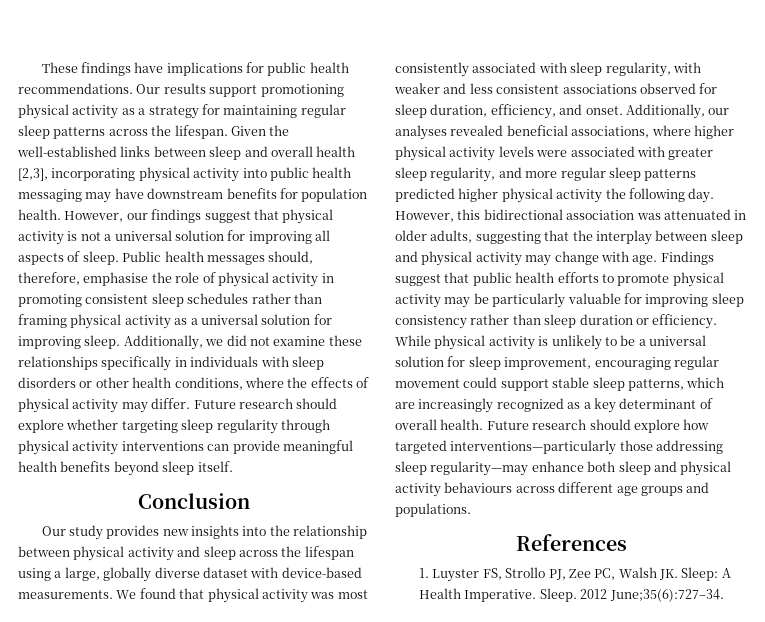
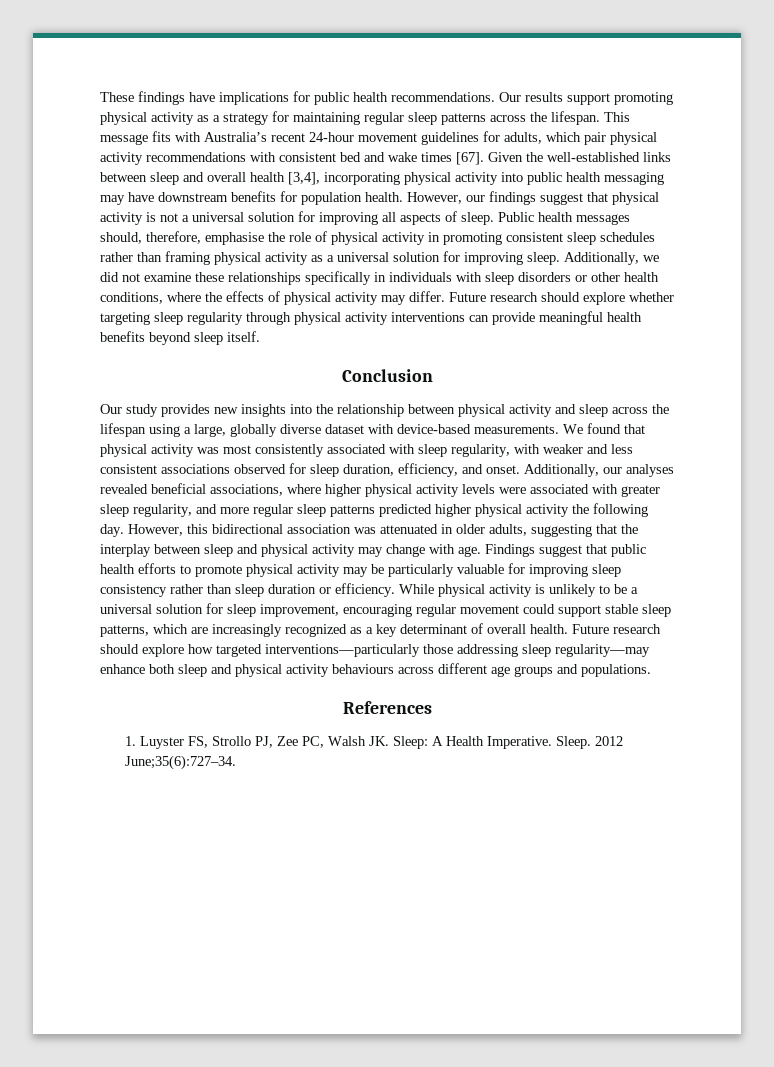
- Our results support promotioning physical activity as a strategy for maintaining regular sleep patterns across the lifespan.
+ Our results support promoting physical activity as a strategy for maintaining regular sleep patterns across the lifespan.
+ This message fits with Australia’s recent 24-hour movement guidelines for adults, which pair physical activity recommendations with consistent bed and wake times [67].
- Given the well-established links between sleep and overall health [2,3], incorporating physical activity into public health messaging may have downstream benefits for population health.
+ Given the well-established links between sleep and overall health [3,4], incorporating physical activity into public health messaging may have downstream benefits for population health.

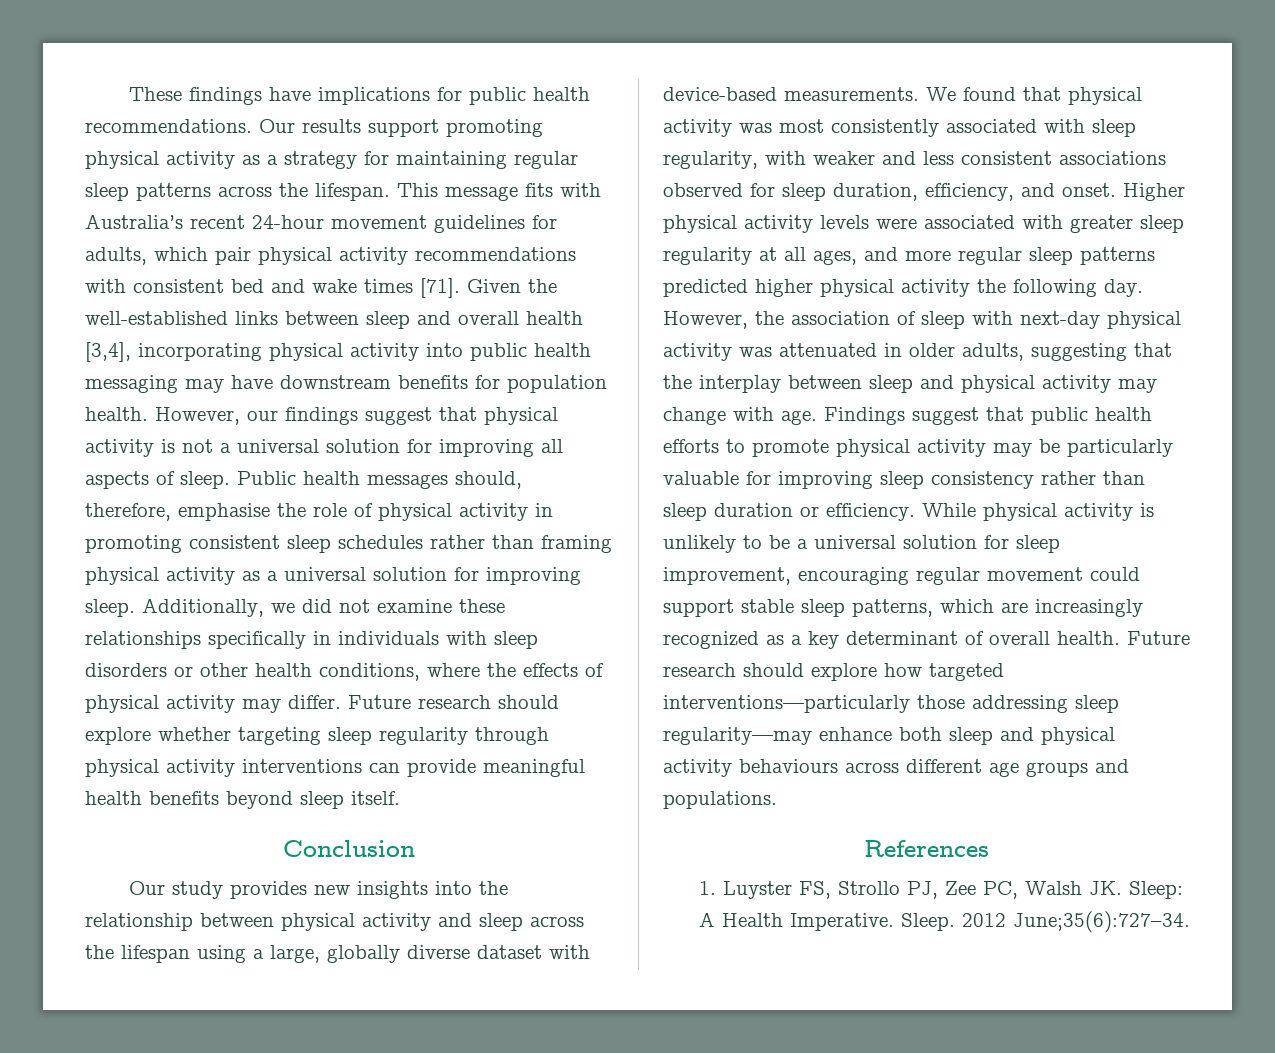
- This message fits with Australia’s recent 24-hour movement guidelines for adults, which pair physical activity recommendations with consistent bed and wake times [67].
+ This message fits with Australia’s recent 24-hour movement guidelines for adults, which pair physical activity recommendations with consistent bed and wake times [71].
- Additionally, our analyses revealed beneficial associations, where higher physical activity levels were associated with greater sleep regularity, and more regular sleep patterns predicted higher physical activity the following day.
+ Higher physical activity levels were associated with greater sleep regularity at all ages, and more regular sleep patterns predicted higher physical activity the following day.
- However, this bidirectional association was attenuated in older adults, suggesting that the interplay between sleep and physical activity may change with age.
+ However, the association of sleep with next-day physical activity was attenuated in older adults, suggesting that the interplay between sleep and physical activity may change with age.

